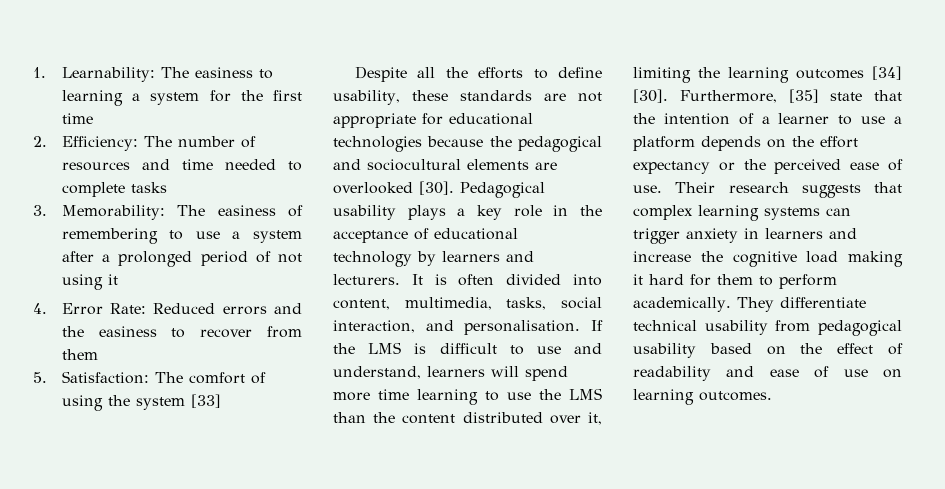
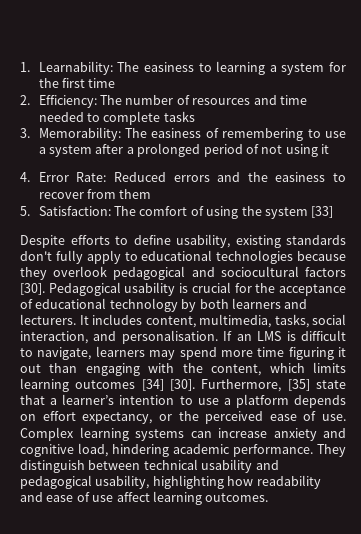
- Despite all the efforts to define usability, these standards are not appropriate for educational technologies because the pedagogical and sociocultural elements are overlooked [30]. Pedagogical usability plays a key role in the acceptance of educational technology by learners and lecturers.
+ Despite efforts to define usability, existing standards don't fully apply to educational technologies because they overlook pedagogical and sociocultural factors [30]. Pedagogical usability is crucial for the acceptance of educational technology by both learners and lecturers.
- It is often divided into content, multimedia, tasks, social interaction, and personalisation.
+ It includes content, multimedia, tasks, social interaction, and personalisation.
- If the LMS is difficult to use and understand, learners will spend more time learning to use the LMS than the content distributed over it, limiting the learning outcomes [34] [30].
+ If an LMS is difficult to navigate, learners may spend more time figuring it out than engaging with the content, which limits learning outcomes [34] [30].
- Furthermore, [35] state that the intention of a learner to use a platform depends on the effort expectancy or the perceived ease of use.
+ Furthermore, [35] state that a learner’s intention to use a platform depends on effort expectancy, or the perceived ease of use.
- Their research suggests that complex learning systems can trigger anxiety in learners and increase the cognitive load making it hard for them to perform academically. They differentiate technical usability from pedagogical usability based on the effect of readability and ease of use on learning outcomes.
+ Complex learning systems can increase anxiety and cognitive load, hindering academic performance. They distinguish between technical usability and pedagogical usability, highlighting how readability and ease of use affect learning outcomes.

